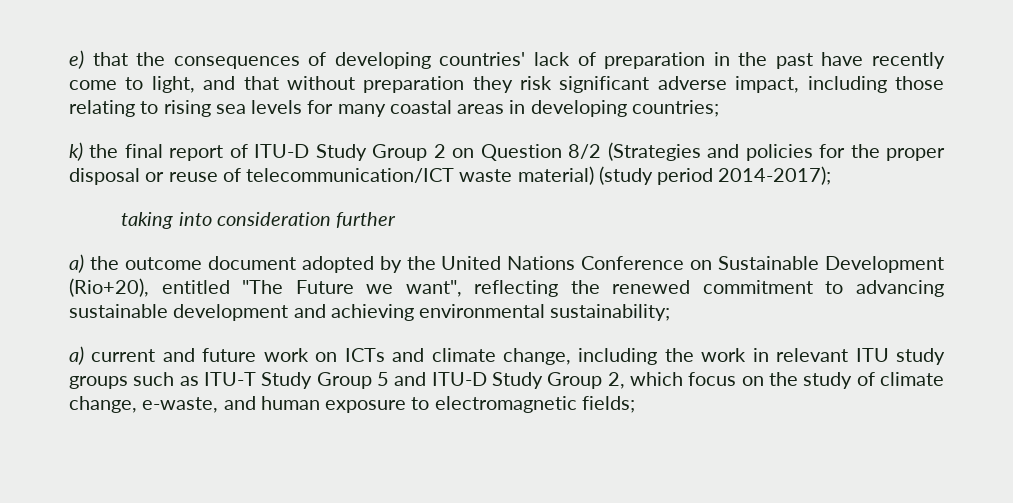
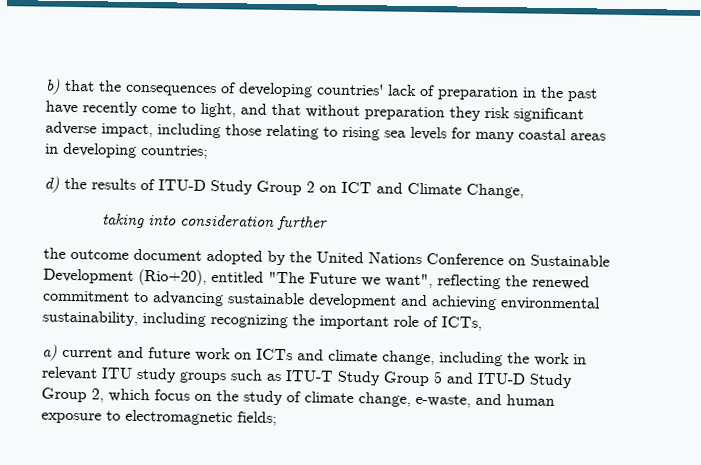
- e) that the consequences of developing countries' lack of preparation in the past have recently come to light, and that without preparation they risk significant adverse impact, including those relating to rising sea levels for many coastal areas in developing countries;
+ b) that the consequences of developing countries' lack of preparation in the past have recently come to light, and that without preparation they risk significant adverse impact, including those relating to rising sea levels for many coastal areas in developing countries;
- k) the final report of ITU-D Study Group 2 on Question 8/2 (Strategies and policies for the proper disposal or reuse of telecommunication/ICT waste material) (study period 2014-2017);
+ d) the results of ITU-D Study Group 2 on ICT and Climate Change,
- a) the outcome document adopted by the United Nations Conference on Sustainable Development (Rio+20), entitled "The Future we want", reflecting the renewed commitment to advancing sustainable development and achieving environmental sustainability;
+ the outcome document adopted by the United Nations Conference on Sustainable Development (Rio+20), entitled "The Future we want", reflecting the renewed commitment to advancing sustainable development and achieving environmental sustainability, including recognizing the important role of ICTs,

